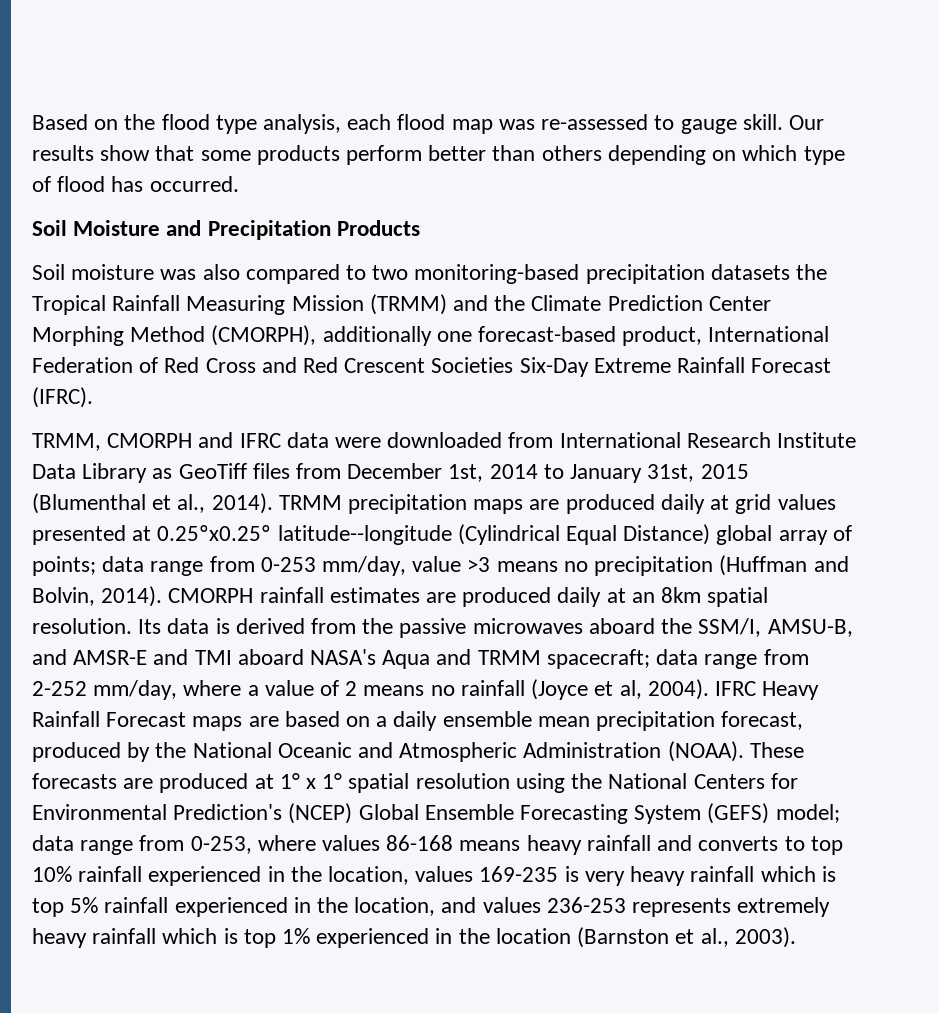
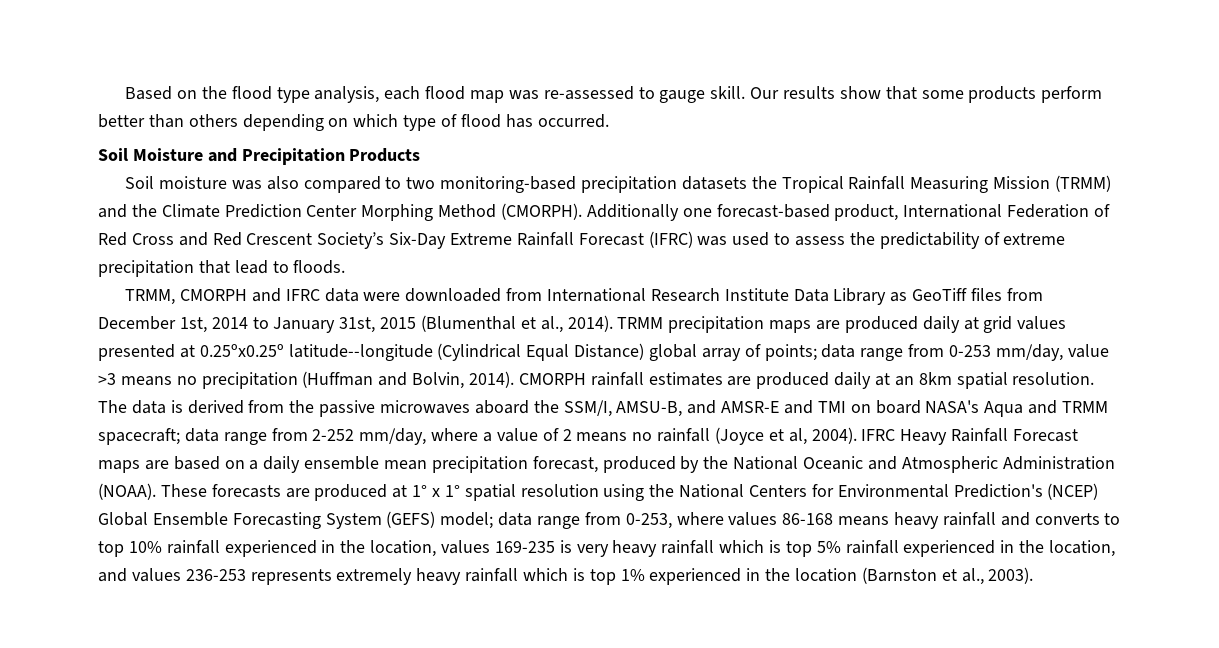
- Soil moisture was also compared to two monitoring-based precipitation datasets the Tropical Rainfall Measuring Mission (TRMM) and the Climate Prediction Center Morphing Method (CMORPH), additionally one forecast-based product, International Federation of Red Cross and Red Crescent Societies Six-Day Extreme Rainfall Forecast (IFRC).
+ Soil moisture was also compared to two monitoring-based precipitation datasets the Tropical Rainfall Measuring Mission (TRMM) and the Climate Prediction Center Morphing Method (CMORPH). Additionally one forecast-based product, International Federation of Red Cross and Red Crescent Society’s Six-Day Extreme Rainfall Forecast (IFRC) was used to assess the predictability of extreme precipitation that lead to floods.
- Its data is derived from the passive microwaves aboard the SSM/I, AMSU-B, and AMSR-E and TMI aboard NASA's Aqua and TRMM spacecraft; data range from 2-252 mm/day, where a value of 2 means no rainfall (Joyce et al, 2004).
+ The data is derived from the passive microwaves aboard the SSM/I, AMSU-B, and AMSR-E and TMI on board NASA's Aqua and TRMM spacecraft; data range from 2-252 mm/day, where a value of 2 means no rainfall (Joyce et al, 2004).

